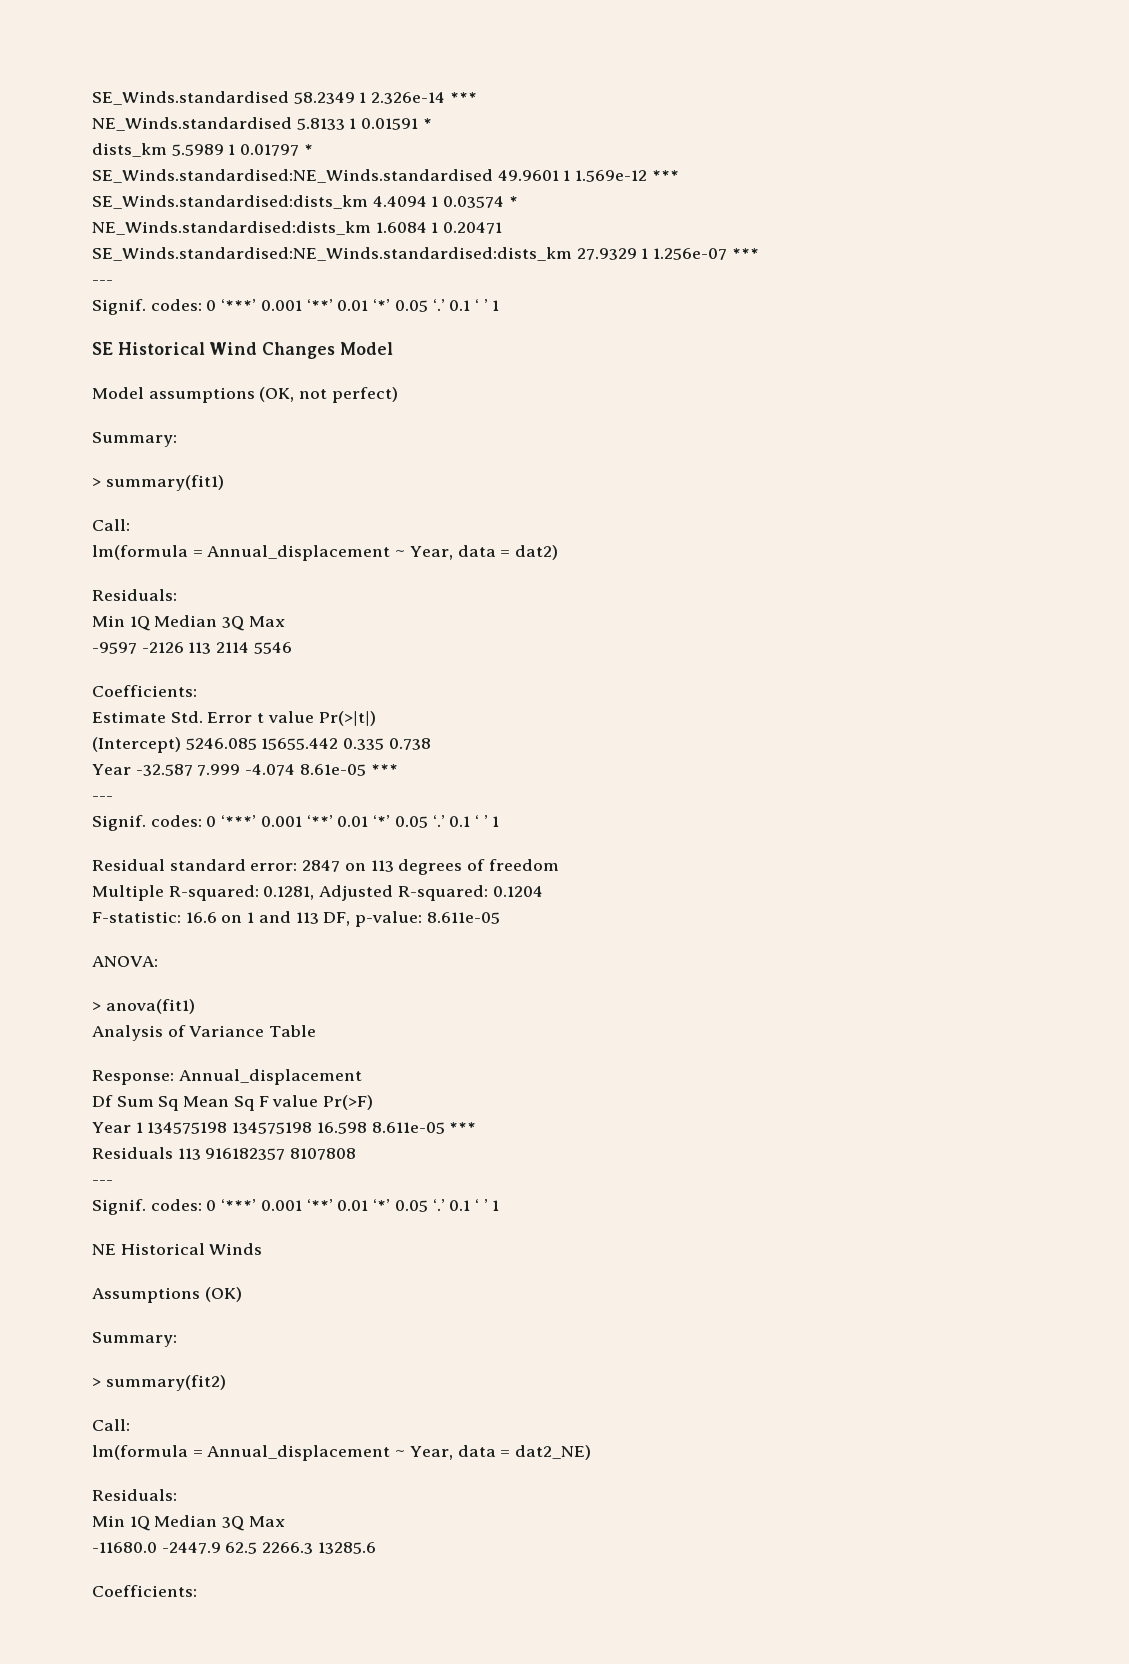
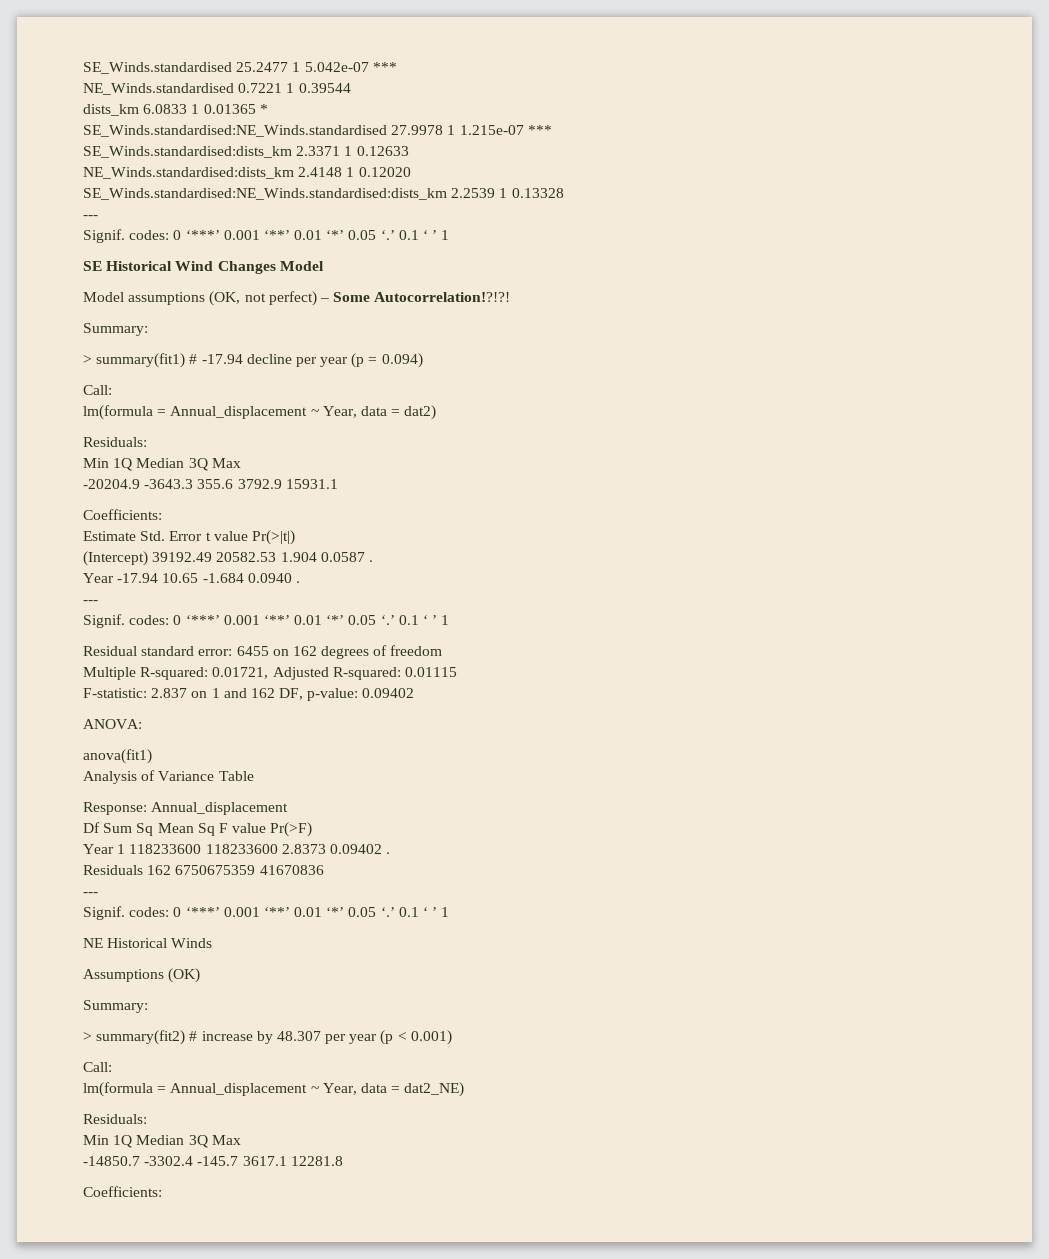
- SE_Winds.standardised 58.2349 1 2.326e-14 ***
+ SE_Winds.standardised 25.2477 1 5.042e-07 ***
- NE_Winds.standardised 5.8133 1 0.01591 *
- dists_km 5.5989 1 0.01797 *
+ NE_Winds.standardised 0.7221 1 0.39544
+ dists_km 6.0833 1 0.01365 *
- SE_Winds.standardised:NE_Winds.standardised 49.9601 1 1.569e-12 ***
+ SE_Winds.standardised:NE_Winds.standardised 27.9978 1 1.215e-07 ***
- SE_Winds.standardised:dists_km 4.4094 1 0.03574 *
- NE_Winds.standardised:dists_km 1.6084 1 0.20471
- SE_Winds.standardised:NE_Winds.standardised:dists_km 27.9329 1 1.256e-07 ***
+ SE_Winds.standardised:dists_km 2.3371 1 0.12633
+ NE_Winds.standardised:dists_km 2.4148 1 0.12020
+ SE_Winds.standardised:NE_Winds.standardised:dists_km 2.2539 1 0.13328
- Model assumptions (OK, not perfect)
+ Model assumptions (OK, not perfect) – Some Autocorrelation!?!?!
- > summary(fit1)
+ > summary(fit1) # -17.94 decline per year (p = 0.094)
- -9597 -2126 113 2114 5546
+ -20204.9 -3643.3 355.6 3792.9 15931.1
- (Intercept) 5246.085 15655.442 0.335 0.738
- Year -32.587 7.999 -4.074 8.61e-05 ***
+ (Intercept) 39192.49 20582.53 1.904 0.0587 .
+ Year -17.94 10.65 -1.684 0.0940 .
- Residual standard error: 2847 on 113 degrees of freedom
+ Residual standard error: 6455 on 162 degrees of freedom
- Multiple R-squared: 0.1281, Adjusted R-squared: 0.1204
+ Multiple R-squared: 0.01721, Adjusted R-squared: 0.01115
- F-statistic: 16.6 on 1 and 113 DF, p-value: 8.611e-05
+ F-statistic: 2.837 on 1 and 162 DF, p-value: 0.09402
- > anova(fit1)
+ anova(fit1)
- Year 1 134575198 134575198 16.598 8.611e-05 ***
- Residuals 113 916182357 8107808
+ Year 1 118233600 118233600 2.8373 0.09402 .
+ Residuals 162 6750675359 41670836
- > summary(fit2)
+ > summary(fit2) # increase by 48.307 per year (p < 0.001)
- -11680.0 -2447.9 62.5 2266.3 13285.6
+ -14850.7 -3302.4 -145.7 3617.1 12281.8

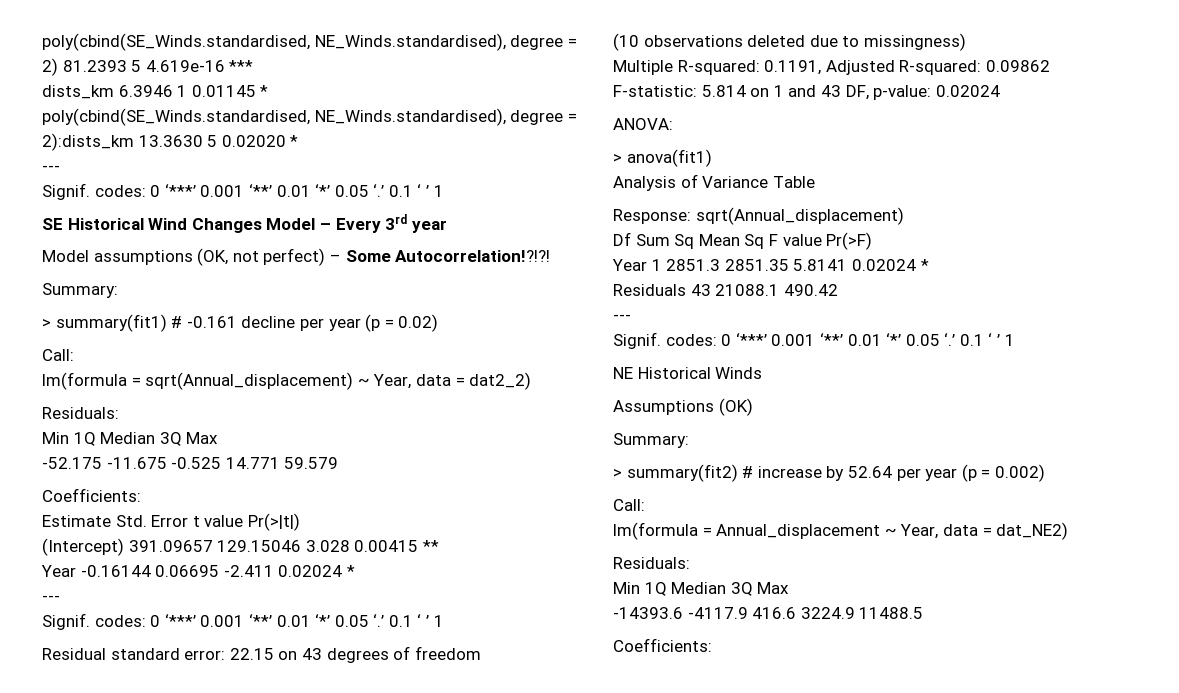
- SE_Winds.standardised 25.2477 1 5.042e-07 ***
- NE_Winds.standardised 0.7221 1 0.39544
- dists_km 6.0833 1 0.01365 *
- SE_Winds.standardised:NE_Winds.standardised 27.9978 1 1.215e-07 ***
- SE_Winds.standardised:dists_km 2.3371 1 0.12633
- NE_Winds.standardised:dists_km 2.4148 1 0.12020
- SE_Winds.standardised:NE_Winds.standardised:dists_km 2.2539 1 0.13328
+ poly(cbind(SE_Winds.standardised, NE_Winds.standardised), degree = 2) 81.2393 5 4.619e-16 ***
+ dists_km 6.3946 1 0.01145 *
+ poly(cbind(SE_Winds.standardised, NE_Winds.standardised), degree = 2):dists_km 13.3630 5 0.02020 *
- SE Historical Wind Changes Model
+ SE Historical Wind Changes Model – Every 3rd year
- > summary(fit1) # -17.94 decline per year (p = 0.094)
+ > summary(fit1) # -0.161 decline per year (p = 0.02)
  Call:
- lm(formula = Annual_displacement ~ Year, data = dat2)
+ lm(formula = sqrt(Annual_displacement) ~ Year, data = dat2_2)
  Residuals:
  Min 1Q Median 3Q Max
- -20204.9 -3643.3 355.6 3792.9 15931.1
+ -52.175 -11.675 -0.525 14.771 59.579
- (Intercept) 39192.49 20582.53 1.904 0.0587 .
- Year -17.94 10.65 -1.684 0.0940 .
+ (Intercept) 391.09657 129.15046 3.028 0.00415 **
+ Year -0.16144 0.06695 -2.411 0.02024 *
- Residual standard error: 6455 on 162 degrees of freedom
+ Residual standard error: 22.15 on 43 degrees of freedom
+ (10 observations deleted due to missingness)
- Multiple R-squared: 0.01721, Adjusted R-squared: 0.01115
+ Multiple R-squared: 0.1191, Adjusted R-squared: 0.09862
- F-statistic: 2.837 on 1 and 162 DF, p-value: 0.09402
+ F-statistic: 5.814 on 1 and 43 DF, p-value: 0.02024
- anova(fit1)
+ > anova(fit1)
- Response: Annual_displacement
+ Response: sqrt(Annual_displacement)
- Year 1 118233600 118233600 2.8373 0.09402 .
- Residuals 162 6750675359 41670836
+ Year 1 2851.3 2851.35 5.8141 0.02024 *
+ Residuals 43 21088.1 490.42
- > summary(fit2) # increase by 48.307 per year (p < 0.001)
+ > summary(fit2) # increase by 52.64 per year (p = 0.002)
  Call:
- lm(formula = Annual_displacement ~ Year, data = dat2_NE)
+ lm(formula = Annual_displacement ~ Year, data = dat_NE2)
  Residuals:
  Min 1Q Median 3Q Max
- -14850.7 -3302.4 -145.7 3617.1 12281.8
+ -14393.6 -4117.9 416.6 3224.9 11488.5

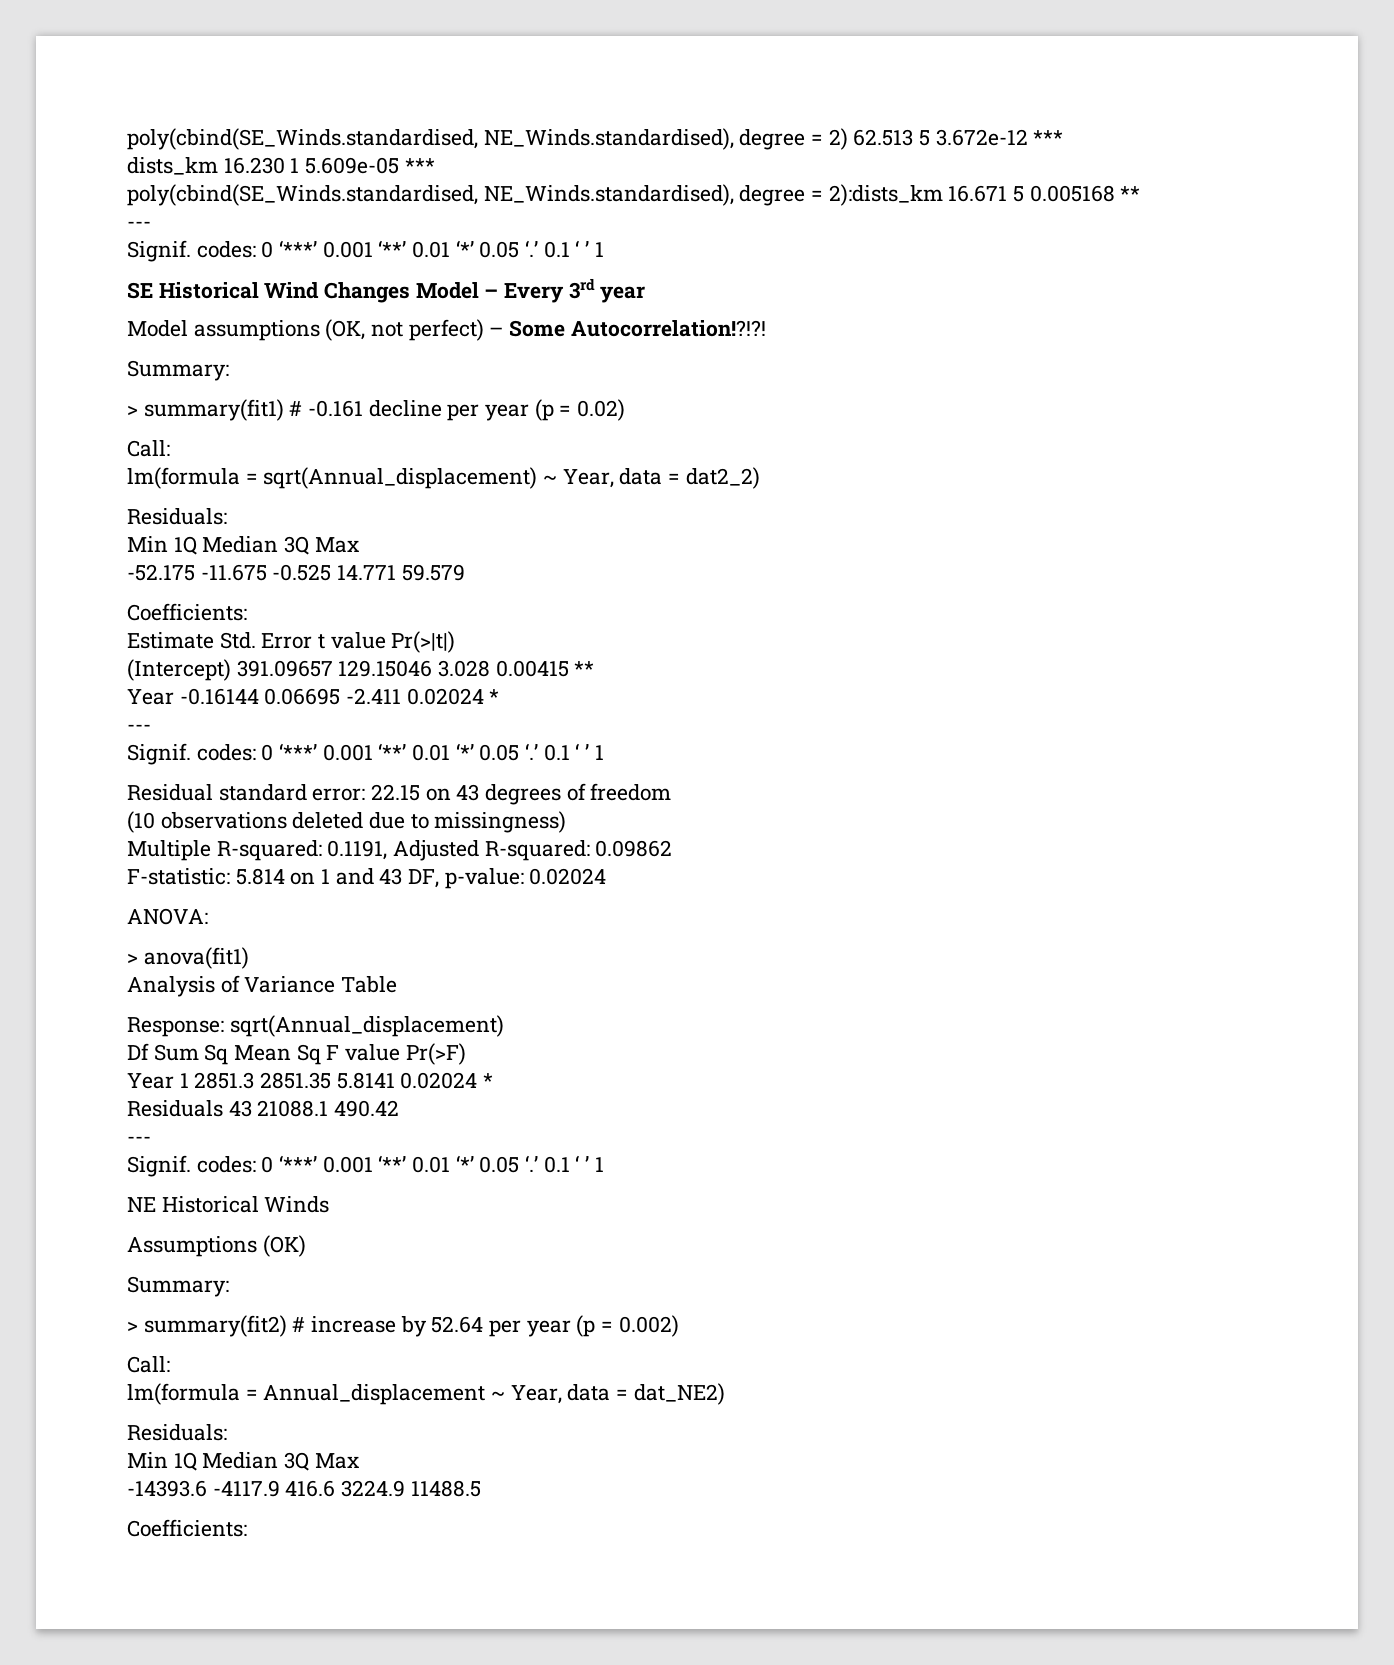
- poly(cbind(SE_Winds.standardised, NE_Winds.standardised), degree = 2) 81.2393 5 4.619e-16 ***
+ poly(cbind(SE_Winds.standardised, NE_Winds.standardised), degree = 2) 62.513 5 3.672e-12 ***
- dists_km 6.3946 1 0.01145 *
+ dists_km 16.230 1 5.609e-05 ***
- poly(cbind(SE_Winds.standardised, NE_Winds.standardised), degree = 2):dists_km 13.3630 5 0.02020 *
+ poly(cbind(SE_Winds.standardised, NE_Winds.standardised), degree = 2):dists_km 16.671 5 0.005168 **

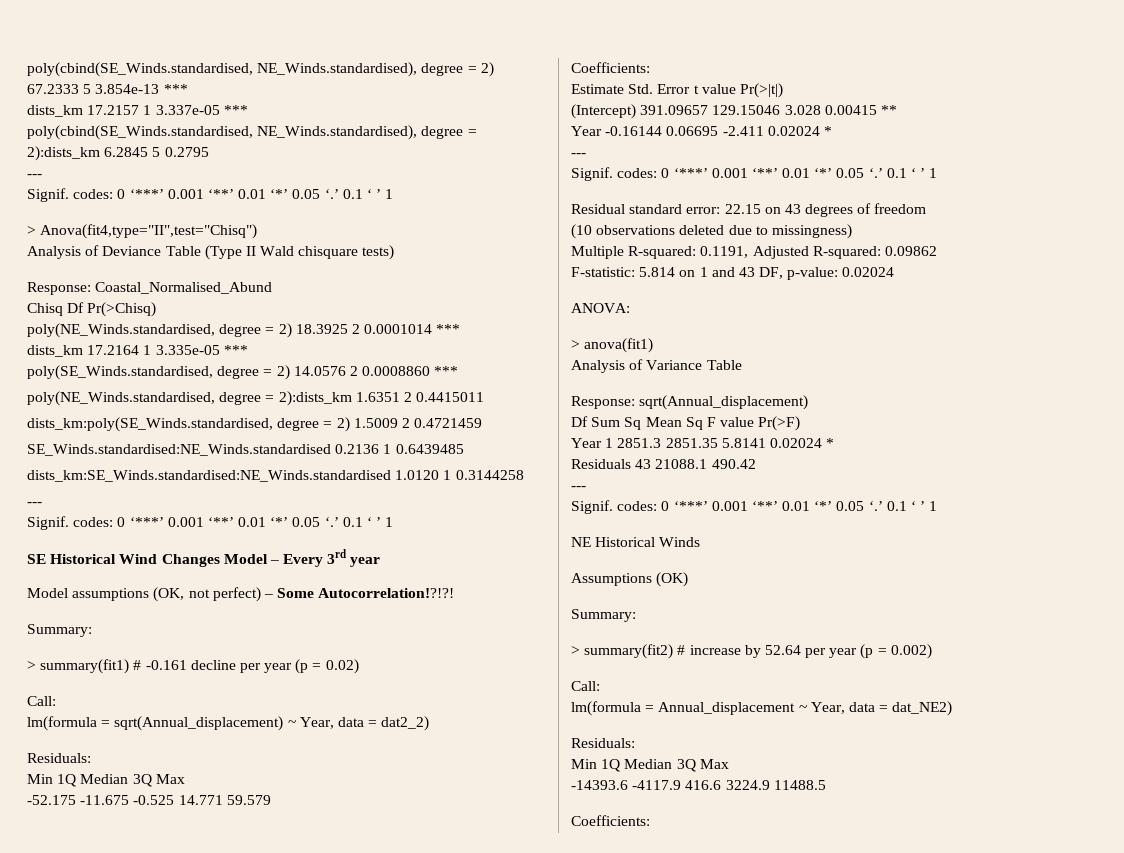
- poly(cbind(SE_Winds.standardised, NE_Winds.standardised), degree = 2) 62.513 5 3.672e-12 ***
- dists_km 16.230 1 5.609e-05 ***
+ poly(cbind(SE_Winds.standardised, NE_Winds.standardised), degree = 2) 67.2333 5 3.854e-13 ***
+ dists_km 17.2157 1 3.337e-05 ***
- poly(cbind(SE_Winds.standardised, NE_Winds.standardised), degree = 2):dists_km 16.671 5 0.005168 **
+ poly(cbind(SE_Winds.standardised, NE_Winds.standardised), degree = 2):dists_km 6.2845 5 0.2795
+ ---
+ Signif. codes: 0 ‘***’ 0.001 ‘**’ 0.01 ‘*’ 0.05 ‘.’ 0.1 ‘ ’ 1
+ > Anova(fit4,type="II",test="Chisq")
+ Analysis of Deviance Table (Type II Wald chisquare tests)
+ Response: Coastal_Normalised_Abund
+ Chisq Df Pr(>Chisq)
+ poly(NE_Winds.standardised, degree = 2) 18.3925 2 0.0001014 ***
+ dists_km 17.2164 1 3.335e-05 ***
+ poly(SE_Winds.standardised, degree = 2) 14.0576 2 0.0008860 ***
+ poly(NE_Winds.standardised, degree = 2):dists_km 1.6351 2 0.4415011
+ dists_km:poly(SE_Winds.standardised, degree = 2) 1.5009 2 0.4721459
+ SE_Winds.standardised:NE_Winds.standardised 0.2136 1 0.6439485
+ dists_km:SE_Winds.standardised:NE_Winds.standardised 1.0120 1 0.3144258

